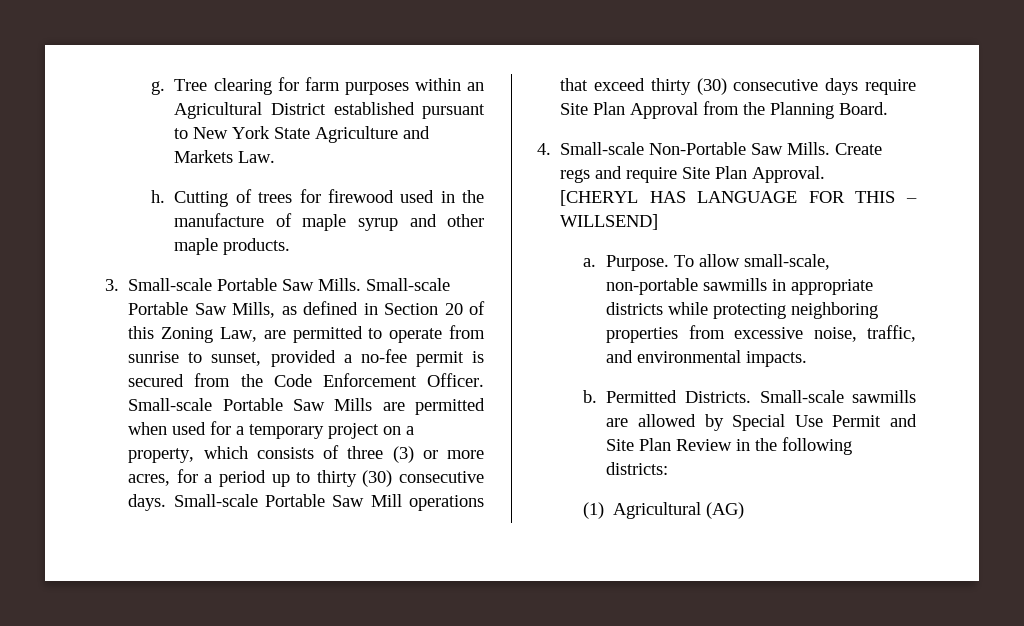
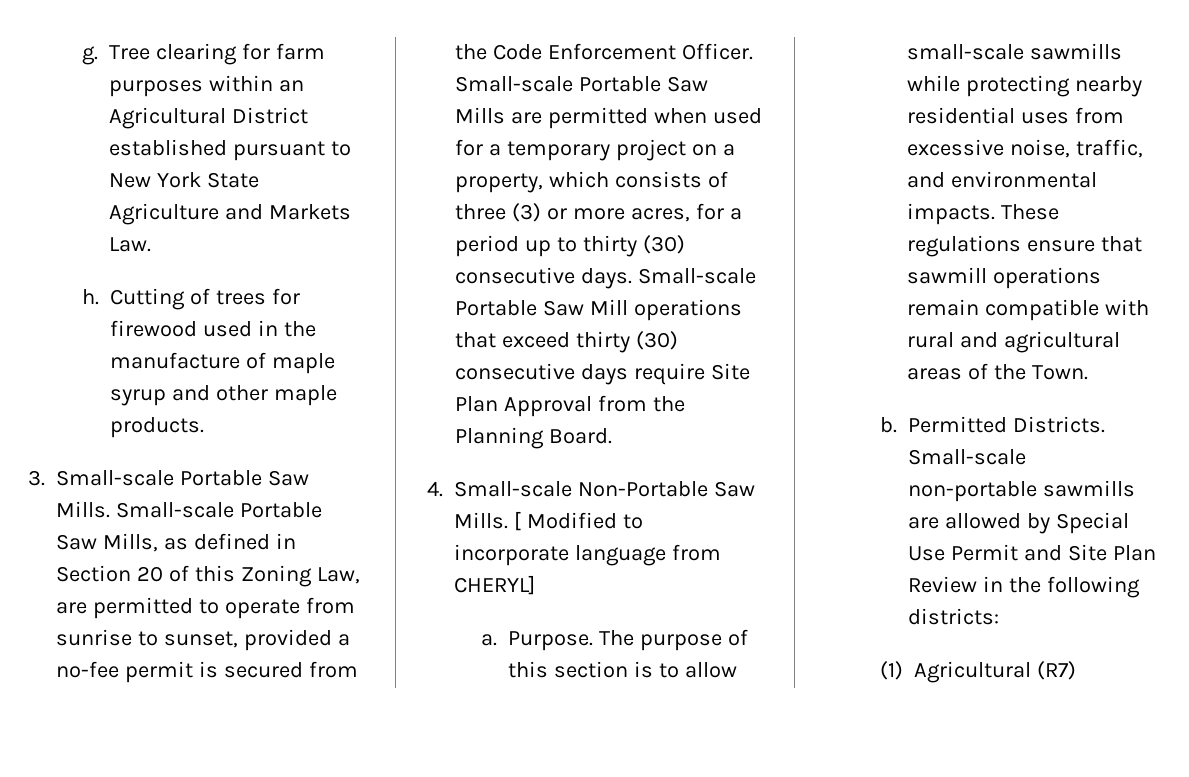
- Create regs and require Site Plan Approval.
- [CHERYL HAS LANGUAGE FOR THIS – WILLSEND]
- a. Purpose. To allow small-scale, non-portable sawmills in appropriate districts while protecting neighboring properties from excessive noise, traffic, and environmental impacts.
+ [ Modified to incorporate language from CHERYL]
+ a. Purpose. The purpose of this section is to allow small-scale sawmills while protecting nearby residential uses from excessive noise, traffic, and environmental impacts. These regulations ensure that sawmill operations remain compatible with rural and agricultural areas of the Town.
- Small-scale sawmills are allowed by Special Use Permit and Site Plan Review in the following districts:
+ Small-scale non-portable sawmills are allowed by Special Use Permit and Site Plan Review in the following districts:
- (1) Agricultural (AG)
+ (1) Agricultural (R7)

